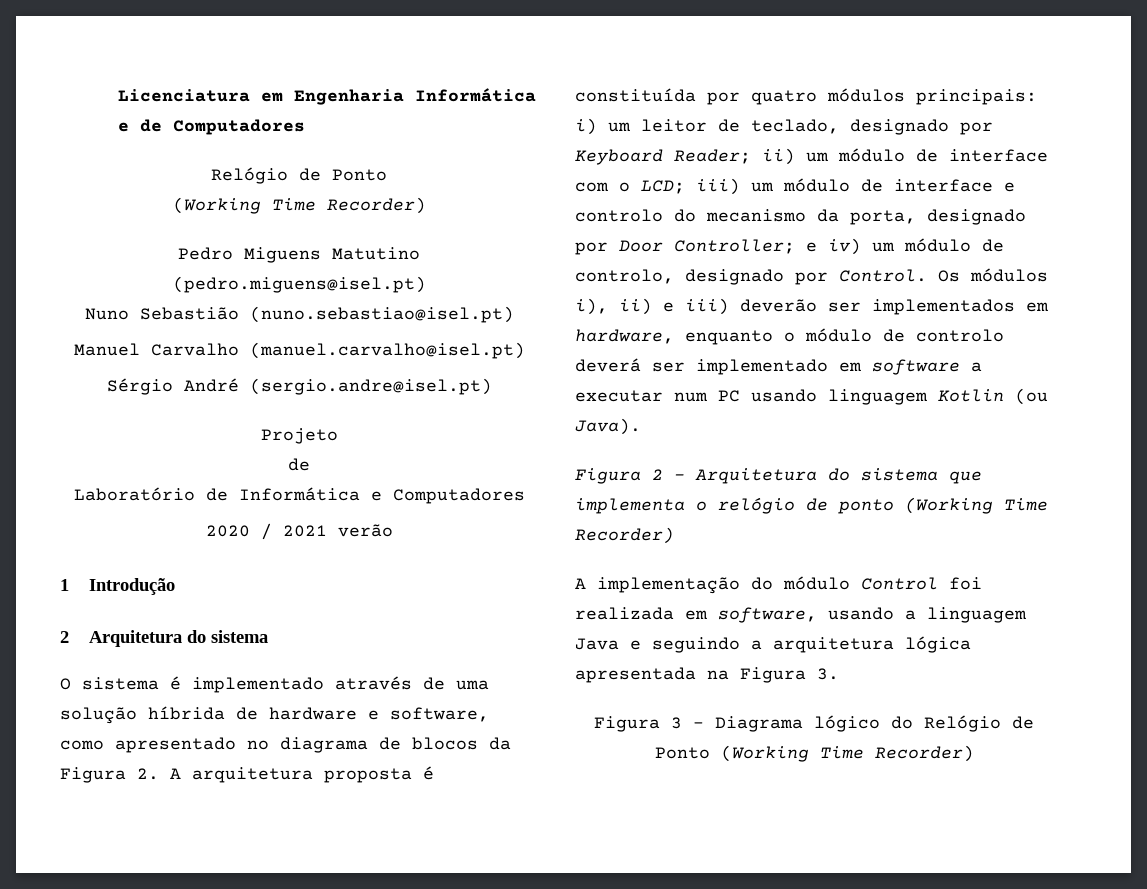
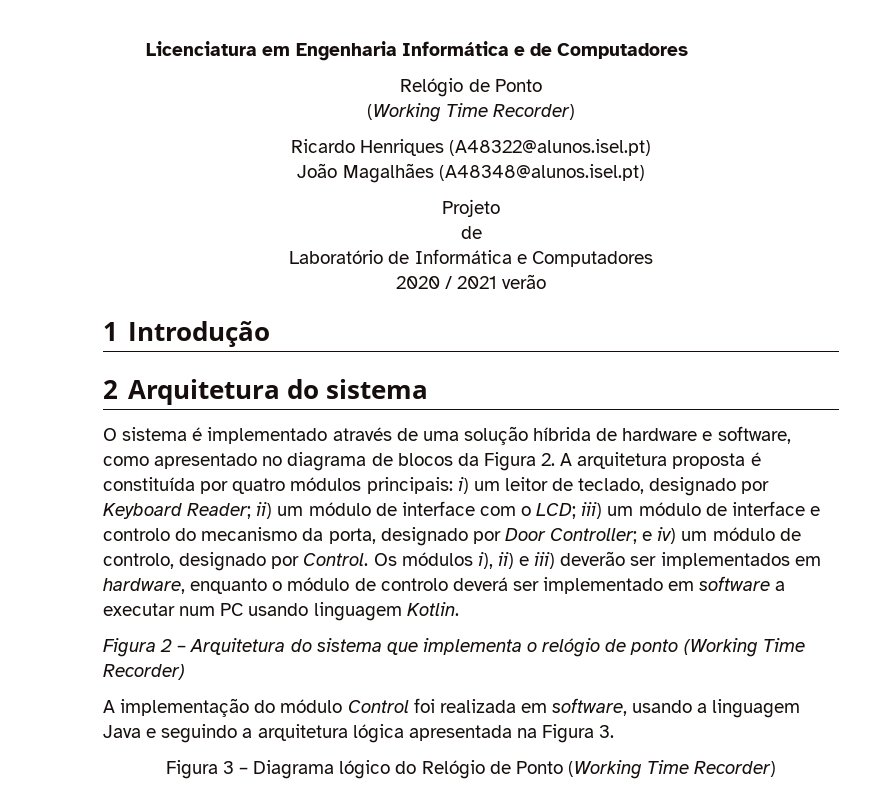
- Pedro Miguens Matutino (pedro.miguens@isel.pt)
- Nuno Sebastião (nuno.sebastiao@isel.pt)
- Manuel Carvalho (manuel.carvalho@isel.pt)
- Sérgio André (sergio.andre@isel.pt)
+ Ricardo Henriques (A48322@alunos.isel.pt)
+ João Magalhães (A48348@alunos.isel.pt)
- Os módulos i), ii) e iii) deverão ser implementados em hardware, enquanto o módulo de controlo deverá ser implementado em software a executar num PC usando linguagem Kotlin (ou Java).
+ Os módulos i), ii) e iii) deverão ser implementados em hardware, enquanto o módulo de controlo deverá ser implementado em software a executar num PC usando linguagem Kotlin.

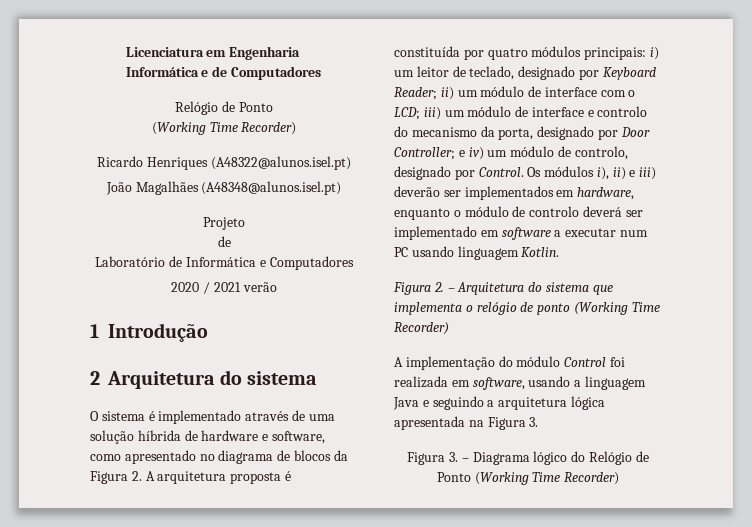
- Figura 2 – Arquitetura do sistema que implementa o relógio de ponto (Working Time Recorder)
+ Figura 2. – Arquitetura do sistema que implementa o relógio de ponto (Working Time Recorder)
- Figura 3 – Diagrama lógico do Relógio de Ponto (Working Time Recorder)
+ Figura 3. – Diagrama lógico do Relógio de Ponto (Working Time Recorder)

